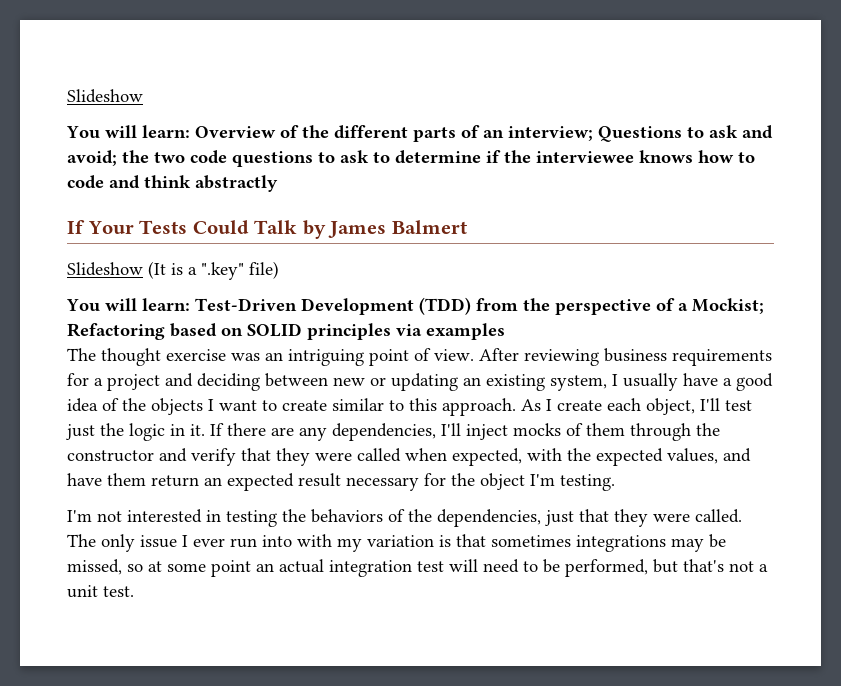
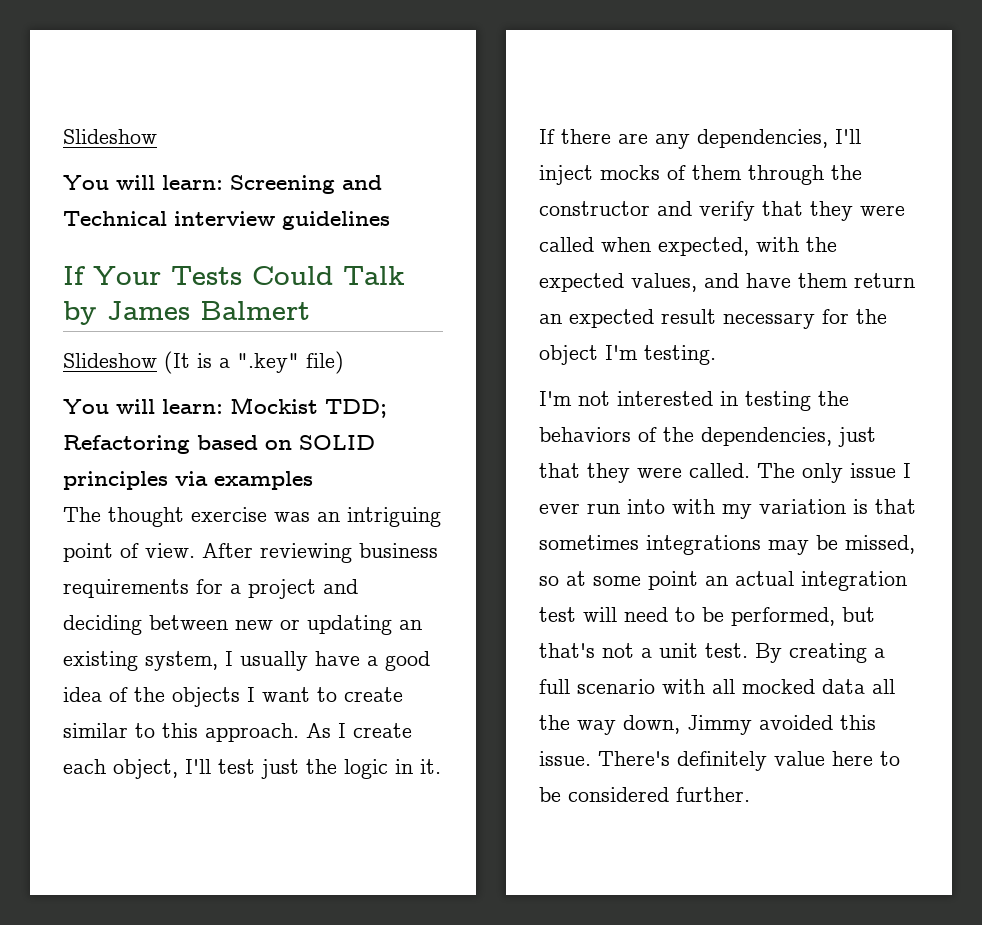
- You will learn: Overview of the different parts of an interview; Questions to ask and avoid; the two code questions to ask to determine if the interviewee knows how to code and think abstractly
+ You will learn: Screening and Technical interview guidelines
- You will learn: Test-Driven Development (TDD) from the perspective of a Mockist; Refactoring based on SOLID principles via examples
+ You will learn: Mockist TDD; Refactoring based on SOLID principles via examples
+ By creating a full scenario with all mocked data all the way down, Jimmy avoided this issue. There's definitely value here to be considered further.

